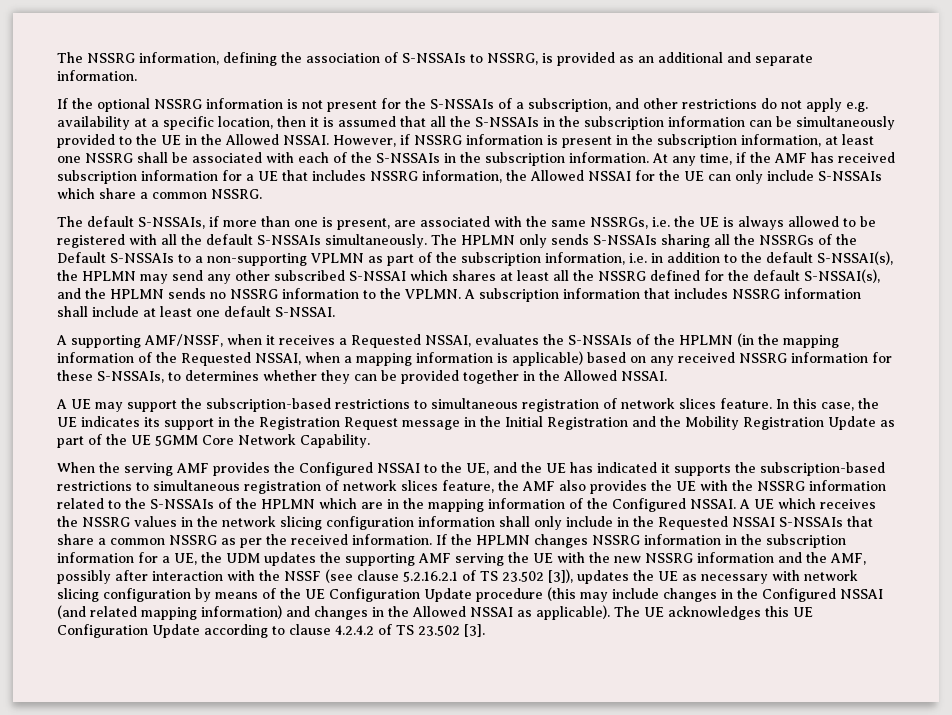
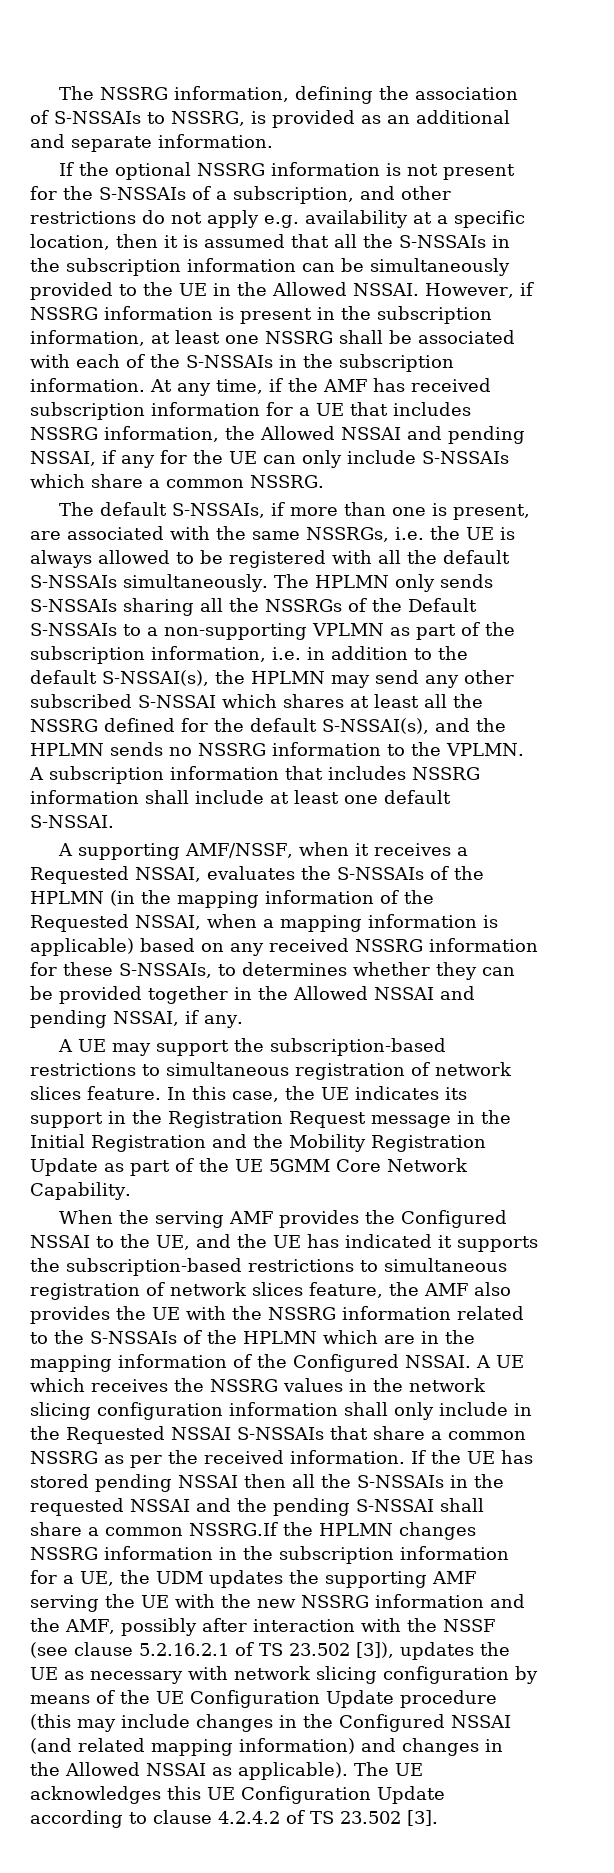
- At any time, if the AMF has received subscription information for a UE that includes NSSRG information, the Allowed NSSAI for the UE can only include S-NSSAIs which share a common NSSRG.
+ At any time, if the AMF has received subscription information for a UE that includes NSSRG information, the Allowed NSSAI and pending NSSAI, if any for the UE can only include S-NSSAIs which share a common NSSRG.
- A supporting AMF/NSSF, when it receives a Requested NSSAI, evaluates the S-NSSAIs of the HPLMN (in the mapping information of the Requested NSSAI, when a mapping information is applicable) based on any received NSSRG information for these S-NSSAIs, to determines whether they can be provided together in the Allowed NSSAI.
+ A supporting AMF/NSSF, when it receives a Requested NSSAI, evaluates the S-NSSAIs of the HPLMN (in the mapping information of the Requested NSSAI, when a mapping information is applicable) based on any received NSSRG information for these S-NSSAIs, to determines whether they can be provided together in the Allowed NSSAI and pending NSSAI, if any.
- If the HPLMN changes NSSRG information in the subscription information for a UE, the UDM updates the supporting AMF serving the UE with the new NSSRG information and the AMF, possibly after interaction with the NSSF (see clause 5.2.16.2.1 of TS 23.502 [3]), updates the UE as necessary with network slicing configuration by means of the UE Configuration Update procedure (this may include changes in the Configured NSSAI (and related mapping information) and changes in the Allowed NSSAI as applicable).
+ If the UE has stored pending NSSAI then all the S-NSSAIs in the requested NSSAI and the pending S-NSSAI shall share a common NSSRG.If the HPLMN changes NSSRG information in the subscription information for a UE, the UDM updates the supporting AMF serving the UE with the new NSSRG information and the AMF, possibly after interaction with the NSSF (see clause 5.2.16.2.1 of TS 23.502 [3]), updates the UE as necessary with network slicing configuration by means of the UE Configuration Update procedure (this may include changes in the Configured NSSAI (and related mapping information) and changes in the Allowed NSSAI as applicable).

